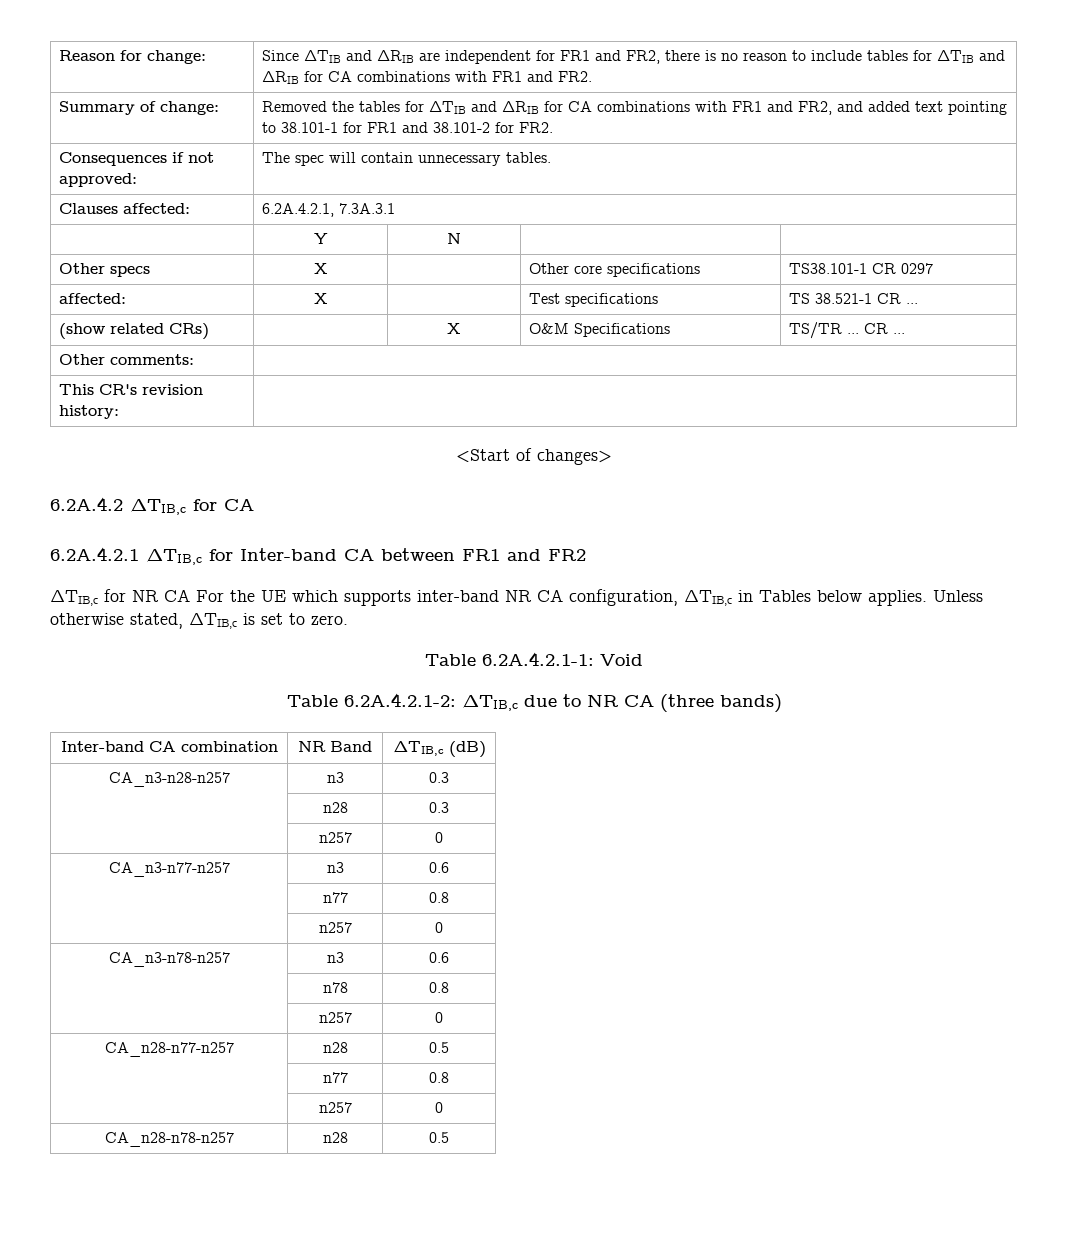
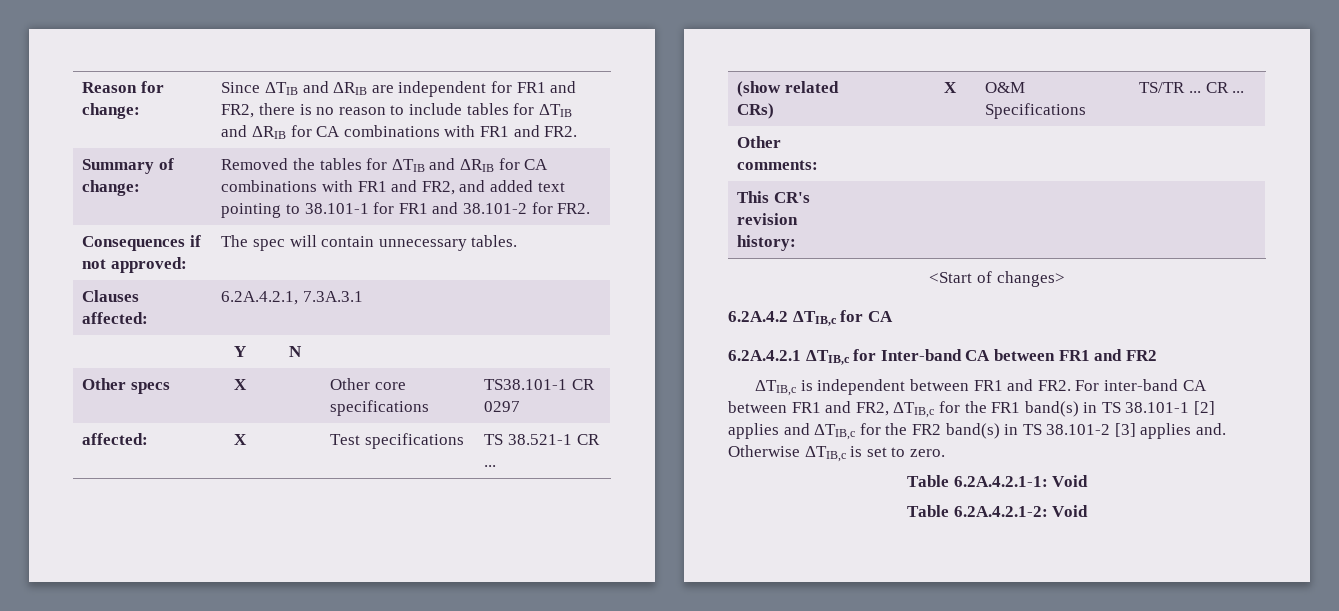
- ΔTIB,c for NR CA For the UE which supports inter-band NR CA configuration, ΔTIB,c in Tables below applies. Unless otherwise stated, ΔTIB,c is set to zero.
+ ΔTIB,c is independent between FR1 and FR2. For inter-band CA between FR1 and FR2, ΔTIB,c for the FR1 band(s) in TS 38.101-1 [2] applies and ΔTIB,c for the FR2 band(s) in TS 38.101-2 [3] applies and. Otherwise ΔTIB,c is set to zero.
- Table 6.2A.4.2.1-2: ΔTIB,c due to NR CA (three bands)
- Inter-band CA combination | NR Band | ΔTIB,c (dB)
- CA_n3-n28-n257 | n3 | 0.3
- | n28 | 0.3
- | n257 | 0
- CA_n3-n77-n257 | n3 | 0.6
- | n77 | 0.8
- | n257 | 0
- CA_n3-n78-n257 | n3 | 0.6
- | n78 | 0.8
- | n257 | 0
- CA_n28-n77-n257 | n28 | 0.5
- | n77 | 0.8
- | n257 | 0
- CA_n28-n78-n257 | n28 | 0.5
+ Table 6.2A.4.2.1-2: Void

